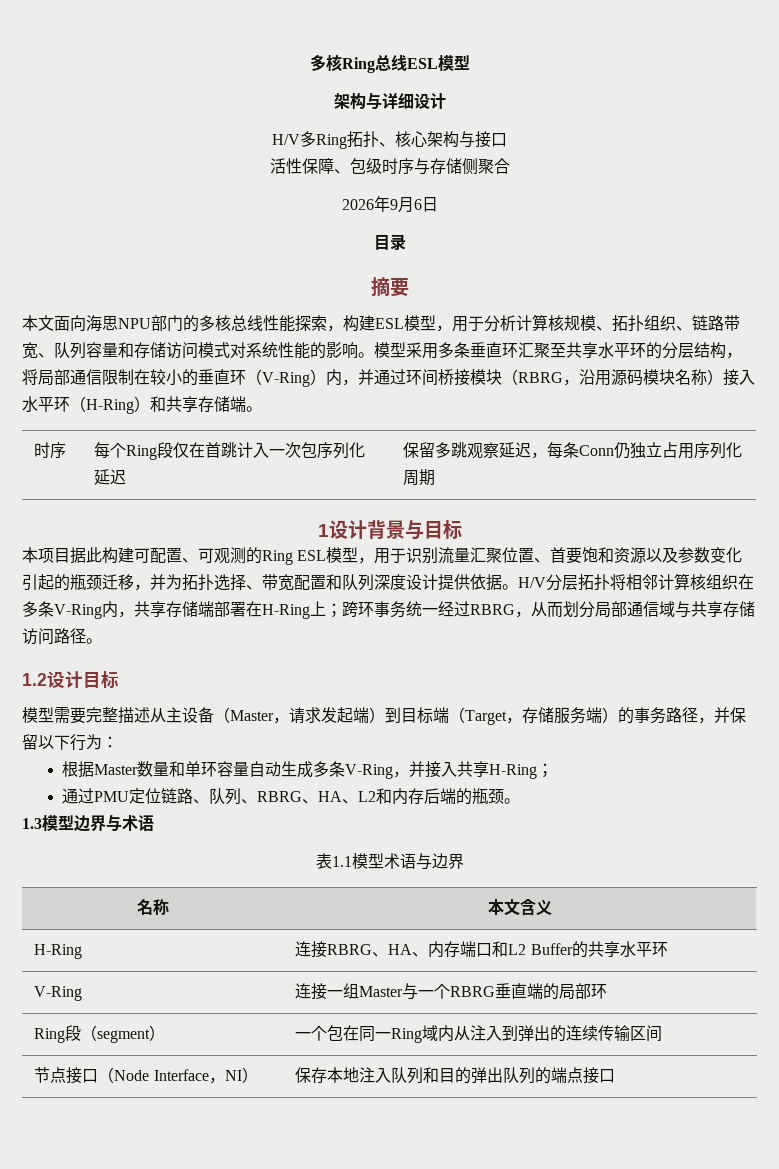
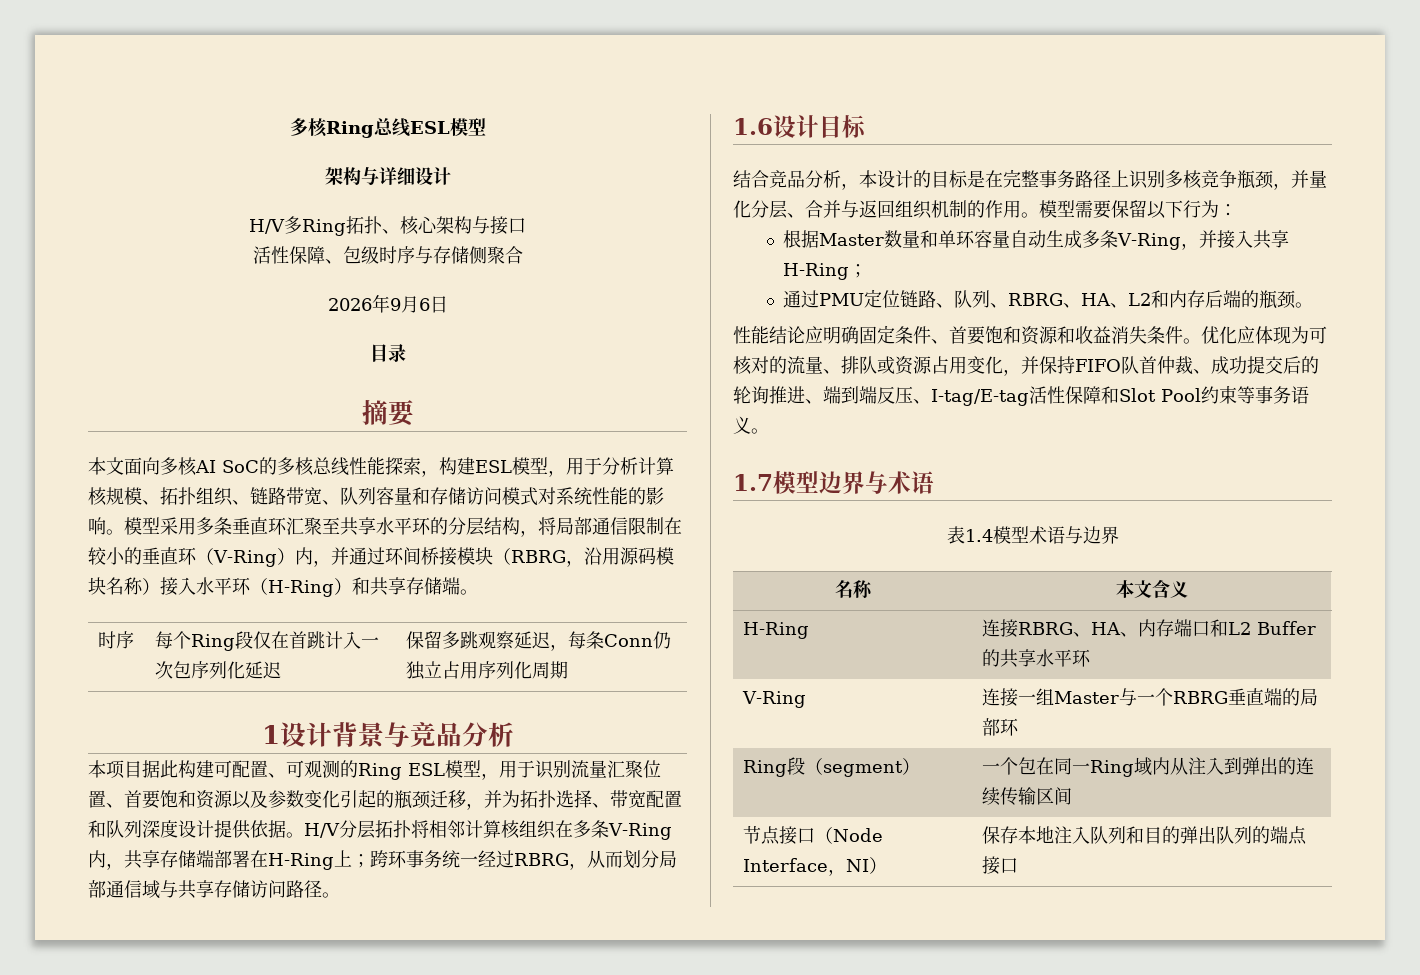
- 本文面向海思NPU部门的多核总线性能探索，构建ESL模型，用于分析计算核规模、拓扑组织、链路带宽、队列容量和存储访问模式对系统性能的影响。
+ 本文面向多核AI SoC的多核总线性能探索，构建ESL模型，用于分析计算核规模、拓扑组织、链路带宽、队列容量和存储访问模式对系统性能的影响。
- 1设计背景与目标
+ 1设计背景与竞品分析
- 1.2设计目标
+ 1.6设计目标
- 模型需要完整描述从主设备（Master，请求发起端）到目标端（Target，存储服务端）的事务路径，并保留以下行为：
+ 结合竞品分析，本设计的目标是在完整事务路径上识别多核竞争瓶颈，并量化分层、合并与返回组织机制的作用。模型需要保留以下行为：
- 1.3模型边界与术语
+ 性能结论应明确固定条件、首要饱和资源和收益消失条件。优化应体现为可核对的流量、排队或资源占用变化，并保持FIFO队首仲裁、成功提交后的轮询推进、端到端反压、I-tag/E-tag活性保障和Slot Pool约束等事务语义。
+ 1.7模型边界与术语
- 表1.1模型术语与边界
+ 表1.4模型术语与边界

